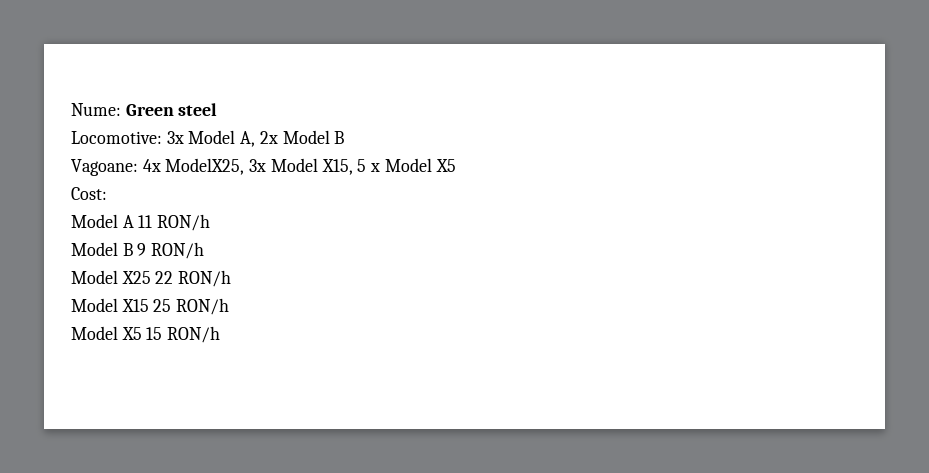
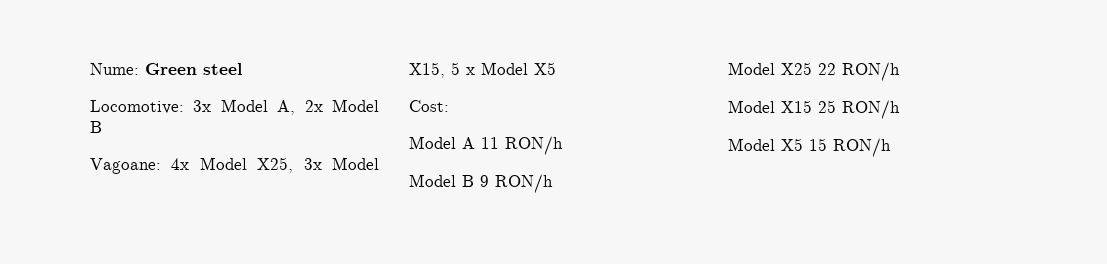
- Vagoane: 4x ModelX25, 3x Model X15, 5 x Model X5
+ Vagoane: 4x Model X25, 3x Model X15, 5 x Model X5

